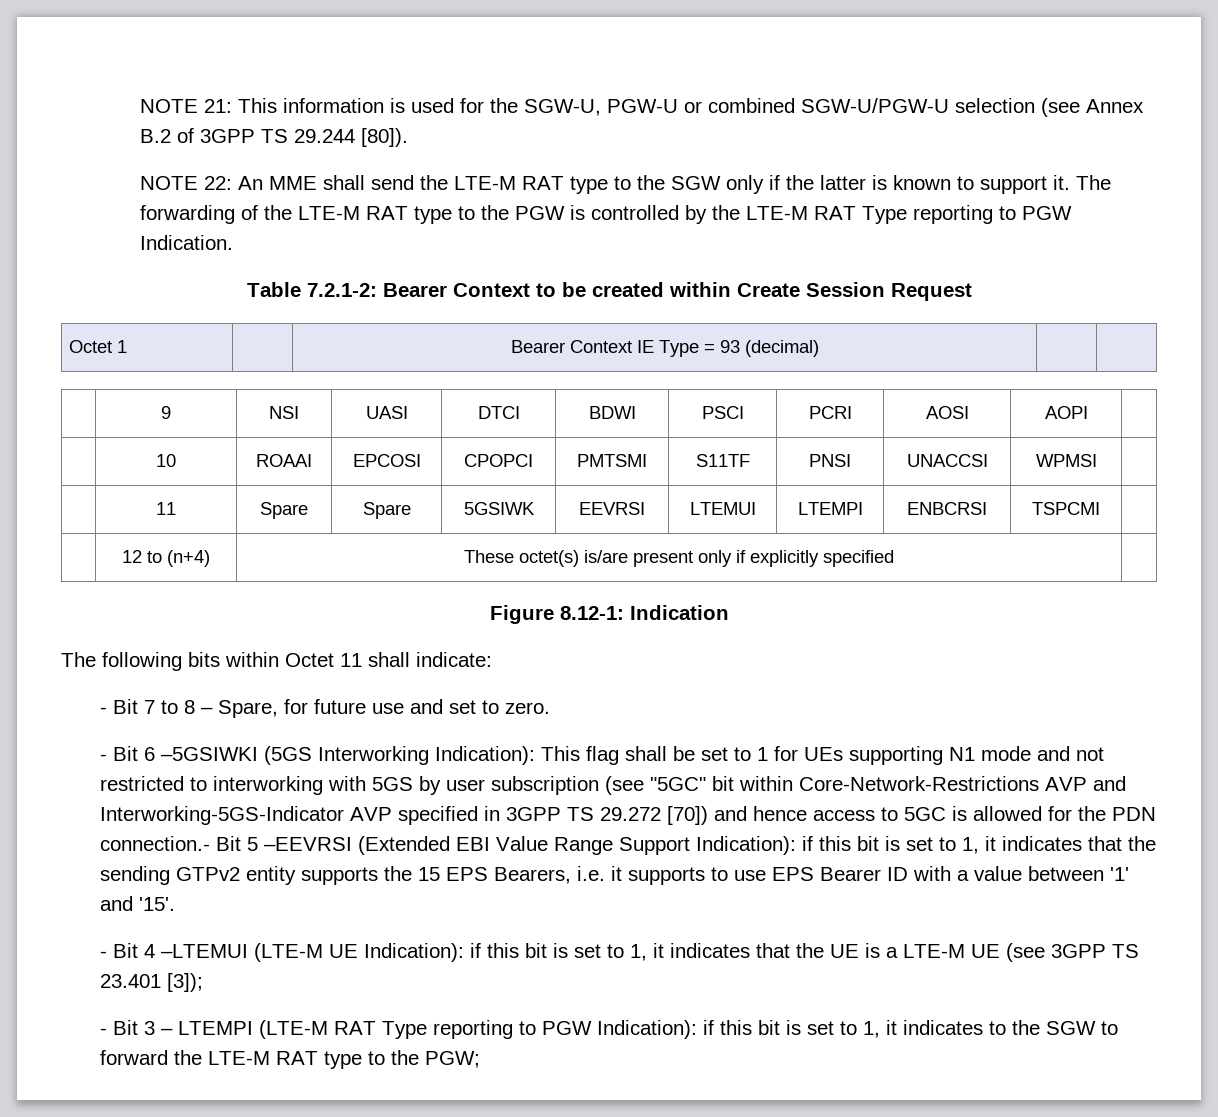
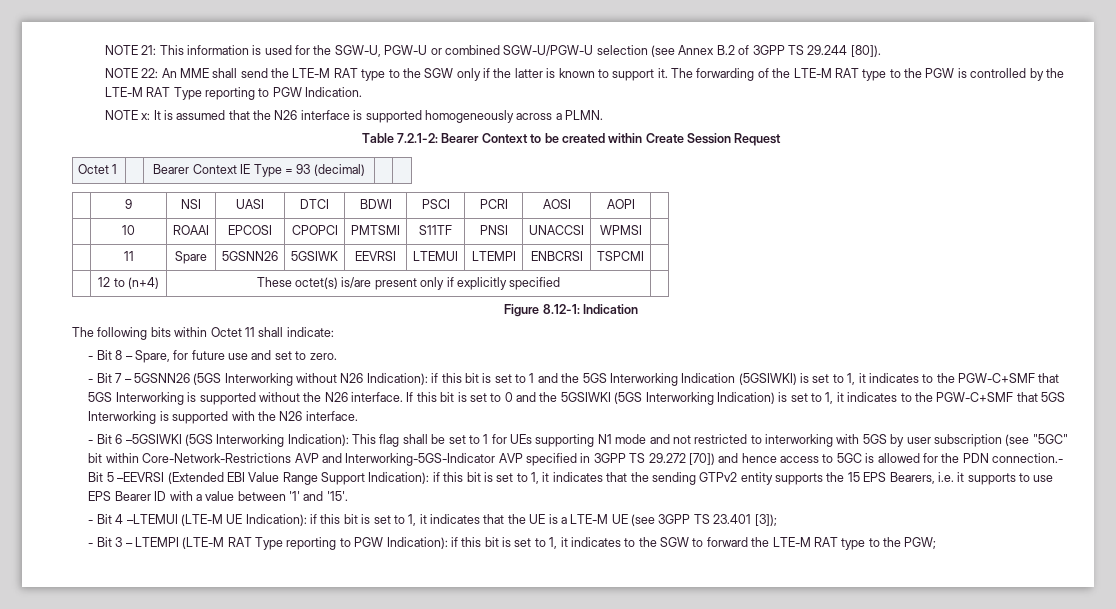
+ NOTE x: It is assumed that the N26 interface is supported homogeneously across a PLMN.
- | 11 | Spare | Spare | 5GSIWK | EEVRSI | LTEMUI | LTEMPI | ENBCRSI | TSPCMI |
+ | 11 | Spare | 5GSNN26 | 5GSIWK | EEVRSI | LTEMUI | LTEMPI | ENBCRSI | TSPCMI |
- - Bit 7 to 8 – Spare, for future use and set to zero.
+ - Bit 8 – Spare, for future use and set to zero.
+ - Bit 7 – 5GSNN26 (5GS Interworking without N26 Indication): if this bit is set to 1 and the 5GS Interworking Indication (5GSIWKI) is set to 1, it indicates to the PGW-C+SMF that 5GS Interworking is supported without the N26 interface. If this bit is set to 0 and the 5GSIWKI (5GS Interworking Indication) is set to 1, it indicates to the PGW-C+SMF that 5GS Interworking is supported with the N26 interface.

